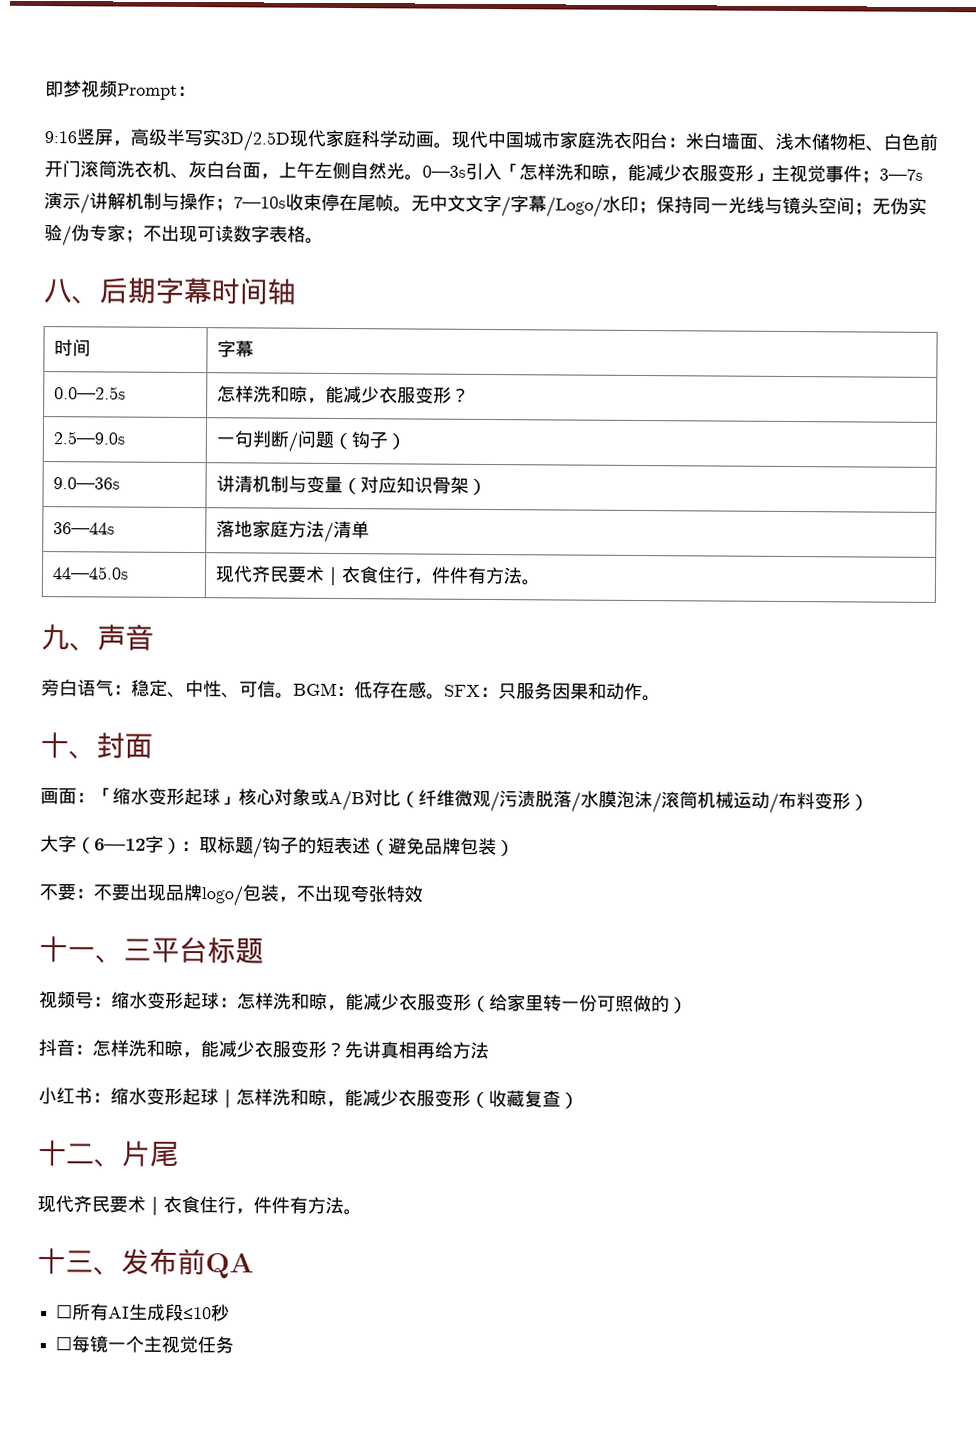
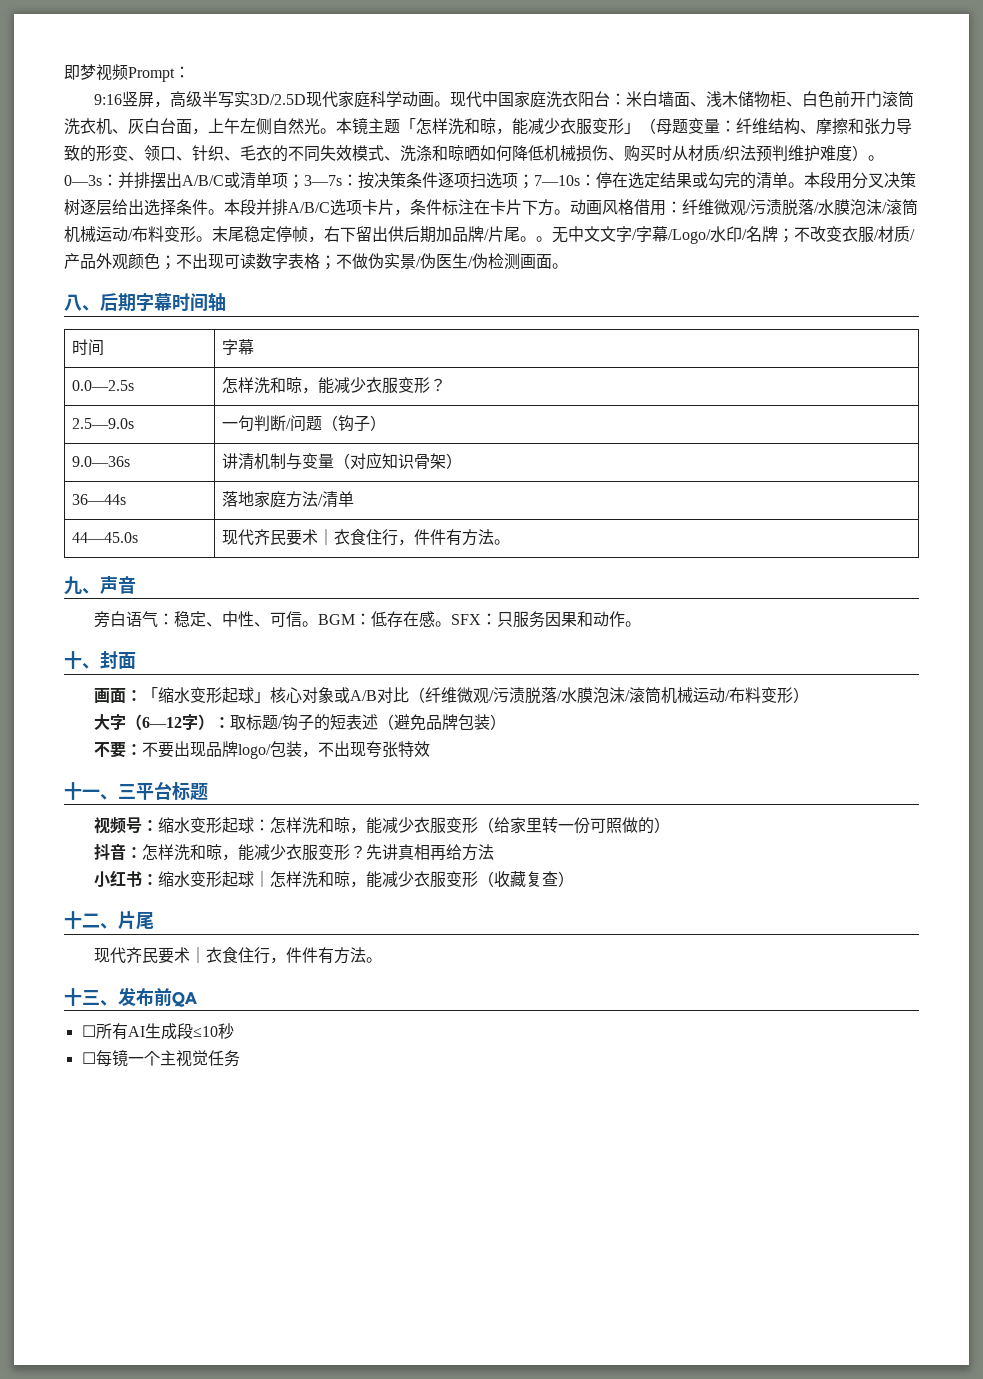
- 现代中国城市家庭洗衣阳台：米白墙面、浅木储物柜、白色前开门滚筒洗衣机、灰白台面，上午左侧自然光。
+ 现代中国家庭洗衣阳台：米白墙面、浅木储物柜、白色前开门滚筒洗衣机、灰白台面，上午左侧自然光。
- 0—3s引入「怎样洗和晾，能减少衣服变形」主视觉事件；3—7s演示/讲解机制与操作；7—10s收束停在尾帧。
+ 本镜主题「怎样洗和晾，能减少衣服变形」（母题变量：纤维结构、摩擦和张力导致的形变、领口、针织、毛衣的不同失效模式、洗涤和晾晒如何降低机械损伤、购买时从材质/织法预判维护难度）。0—3s：并排摆出A/B/C或清单项；3—7s：按决策条件逐项扫选项；7—10s：停在选定结果或勾完的清单。本段用分叉决策树逐层给出选择条件。本段并排A/B/C选项卡片，条件标注在卡片下方。动画风格借用：纤维微观/污渍脱落/水膜泡沫/滚筒机械运动/布料变形。末尾稳定停帧，右下留出供后期加品牌/片尾。。
- 无中文文字/字幕/Logo/水印；保持同一光线与镜头空间；无伪实验/伪专家；不出现可读数字表格。
+ 无中文文字/字幕/Logo/水印/名牌；不改变衣服/材质/产品外观颜色；不出现可读数字表格；不做伪实景/伪医生/伪检测画面。

